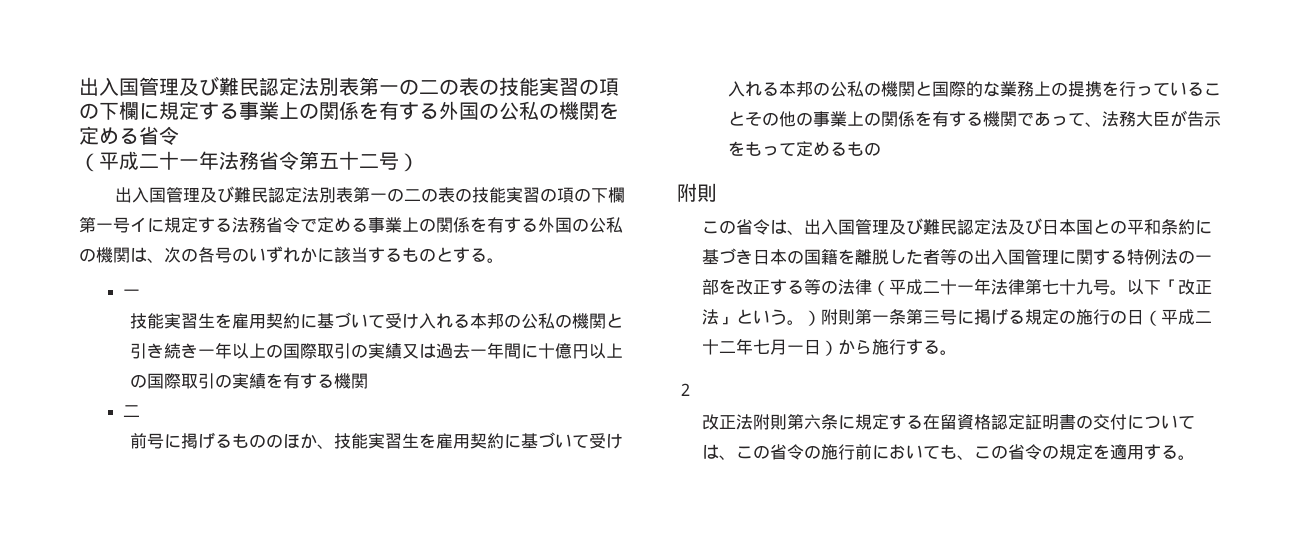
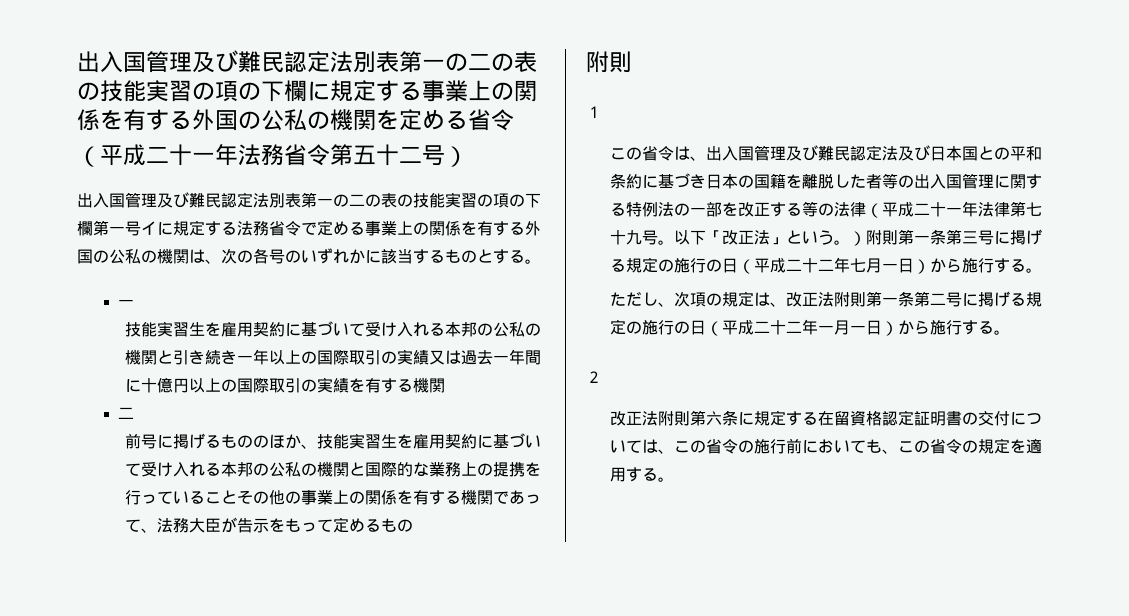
+ １
+ ただし、次項の規定は、改正法附則第一条第二号に掲げる規定の施行の日（平成二十二年一月一日）から施行する。

